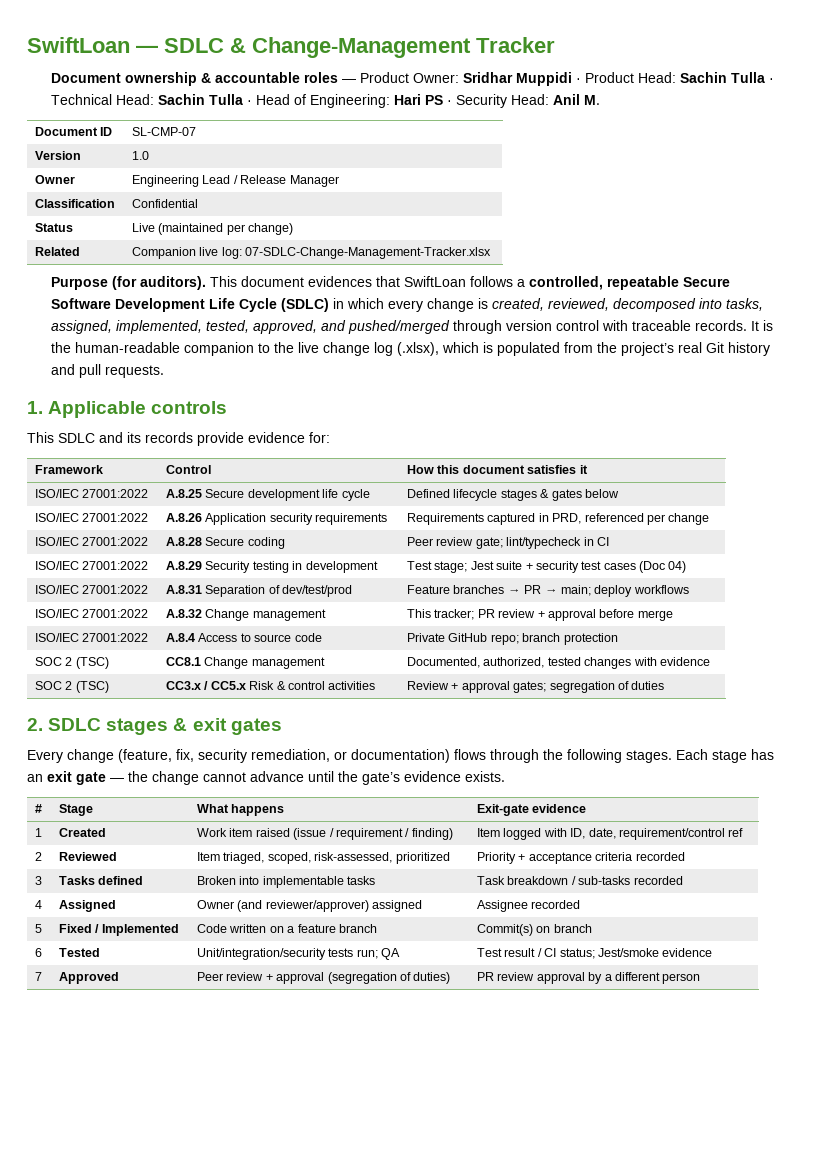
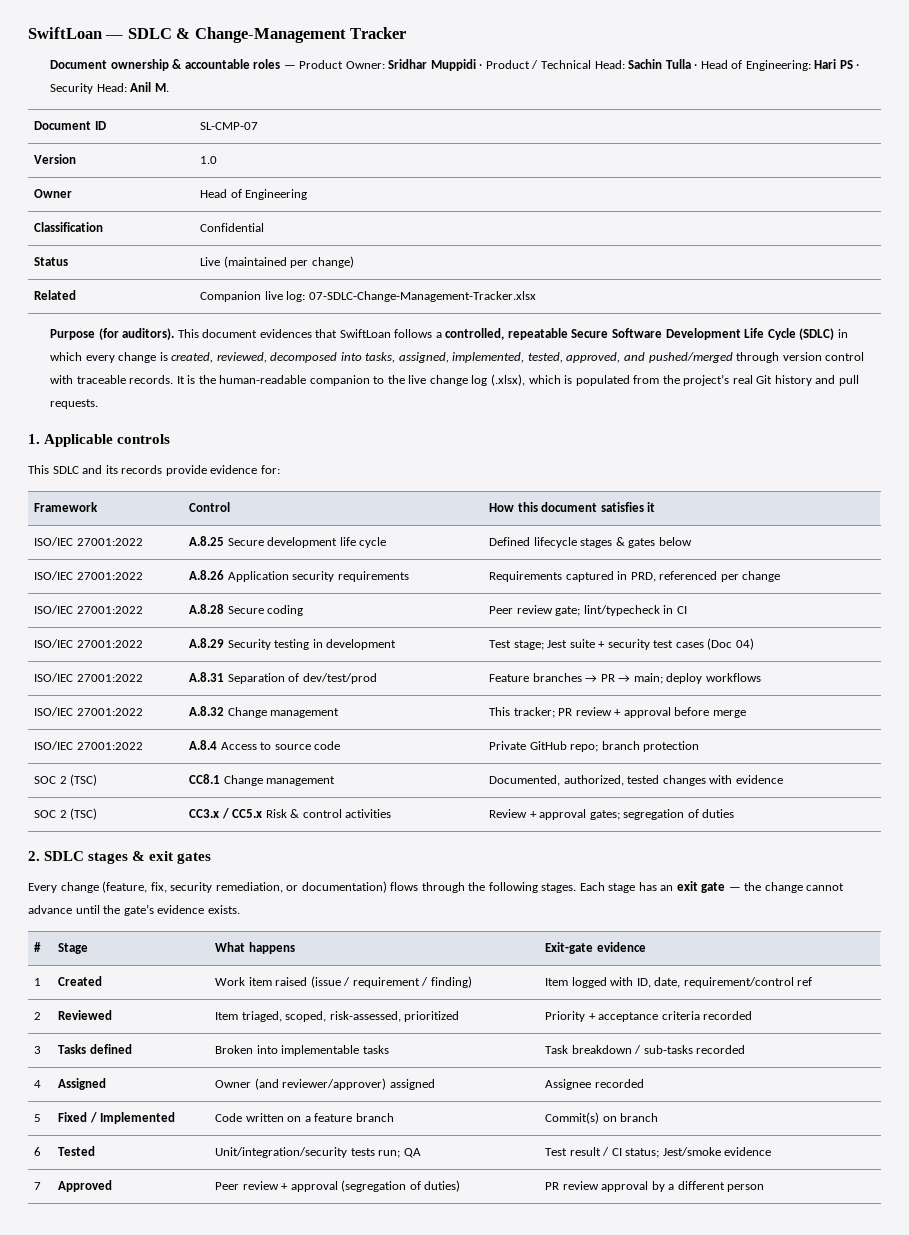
- Document ownership & accountable roles — Product Owner: Sridhar Muppidi · Product Head: Sachin Tulla · Technical Head: Sachin Tulla · Head of Engineering: Hari PS · Security Head: Anil M.
+ Document ownership & accountable roles — Product Owner: Sridhar Muppidi · Product / Technical Head: Sachin Tulla · Head of Engineering: Hari PS · Security Head: Anil M.
- Owner | Engineering Lead / Release Manager
+ Owner | Head of Engineering

